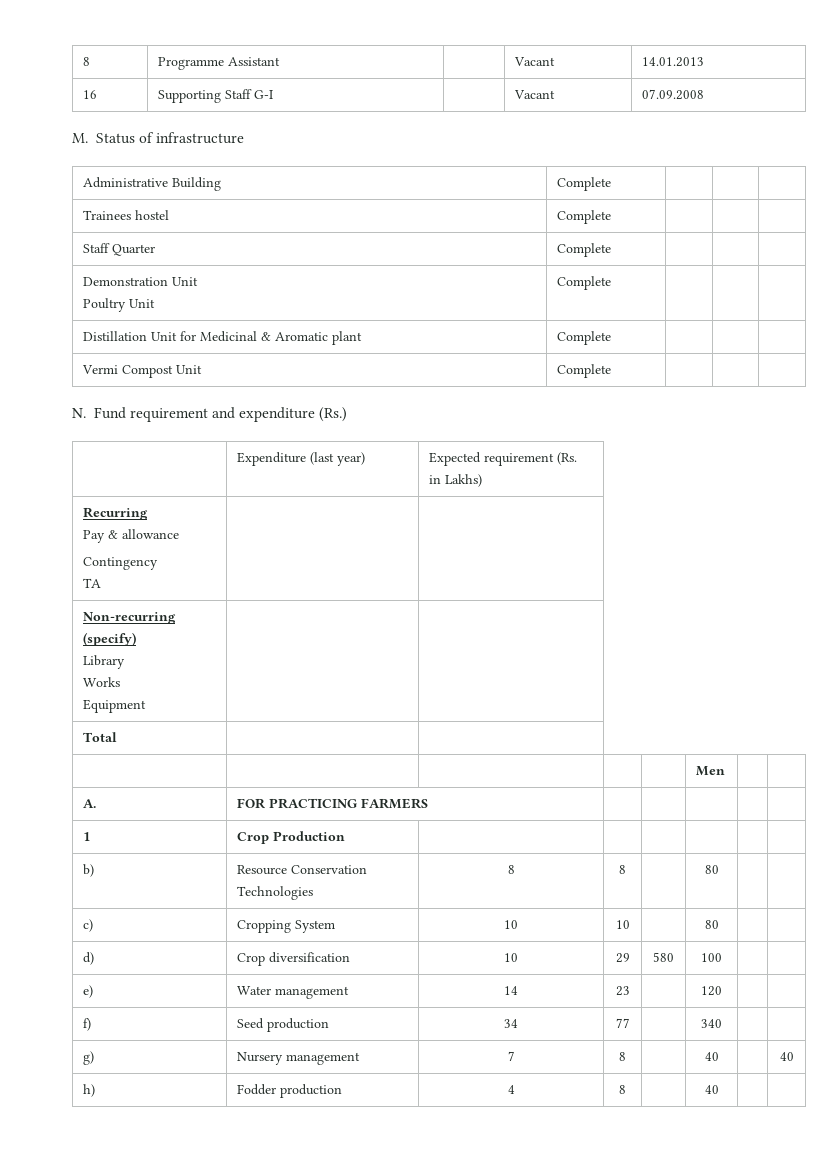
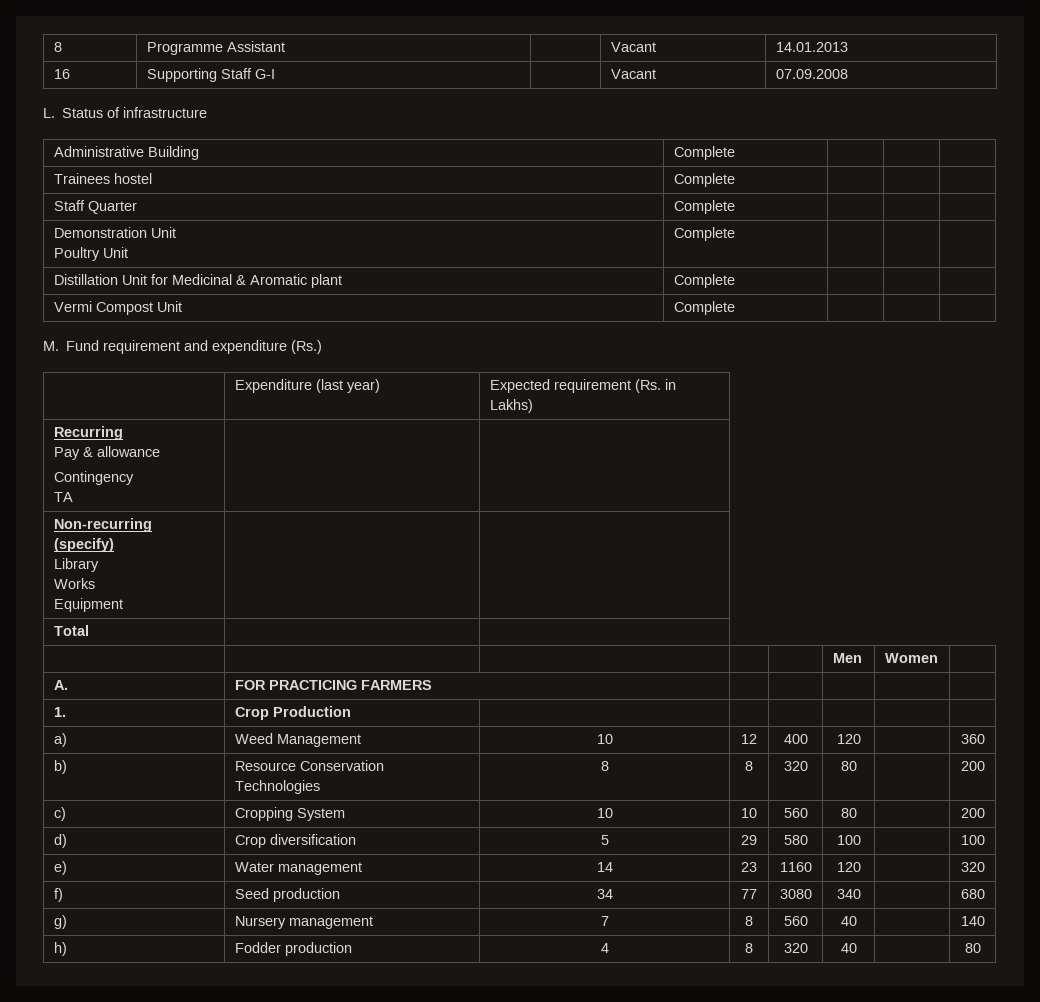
- M. Status of infrastructure
+ L. Status of infrastructure
- N. Fund requirement and expenditure (Rs.)
+ M. Fund requirement and expenditure (Rs.)
- | | | | | Men | |
+ | | | | | Men | Women |
- 1 | Crop Production | | | | | |
+ 1. | Crop Production | | | | | |
+ a) | Weed Management | 10 | 12 | 400 | 120 | | 360
- b) | Resource Conservation Technologies | 8 | 8 | | 80 | |
+ b) | Resource Conservation Technologies | 8 | 8 | 320 | 80 | | 200
- c) | Cropping System | 10 | 10 | | 80 | |
+ c) | Cropping System | 10 | 10 | 560 | 80 | | 200
- d) | Crop diversification | 10 | 29 | 580 | 100 | |
+ d) | Crop diversification | 5 | 29 | 580 | 100 | | 100
- e) | Water management | 14 | 23 | | 120 | |
+ e) | Water management | 14 | 23 | 1160 | 120 | | 320
- f) | Seed production | 34 | 77 | | 340 | |
+ f) | Seed production | 34 | 77 | 3080 | 340 | | 680
- g) | Nursery management | 7 | 8 | | 40 | | 40
+ g) | Nursery management | 7 | 8 | 560 | 40 | | 140
- h) | Fodder production | 4 | 8 | | 40 | |
+ h) | Fodder production | 4 | 8 | 320 | 40 | | 80

